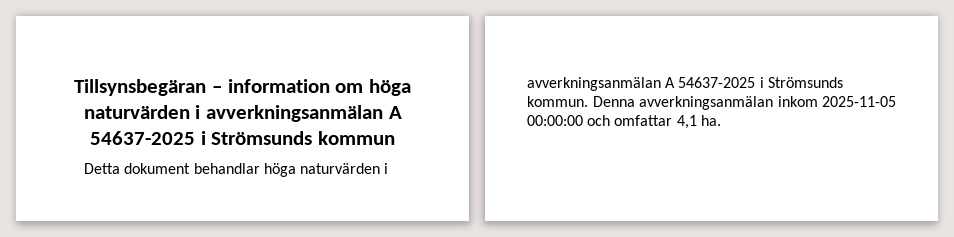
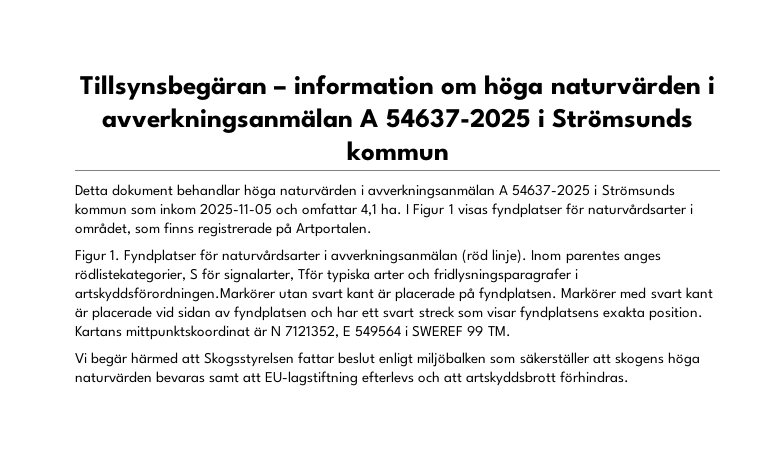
- Detta dokument behandlar höga naturvärden i avverkningsanmälan A 54637-2025 i Strömsunds kommun. Denna avverkningsanmälan inkom 2025-11-05 00:00:00 och omfattar 4,1 ha.
+ Detta dokument behandlar höga naturvärden i avverkningsanmälan A 54637-2025 i Strömsunds kommun som inkom 2025-11-05 och omfattar 4,1 ha.
+ I Figur 1 visas fyndplatser för naturvårdsarter i området, som finns registrerade på Artportalen.
+ Figur 1. Fyndplatser för naturvårdsarter i avverkningsanmälan (röd linje). Inom parentes anges rödlistekategorier, S för signalarter, Tför typiska arter och fridlysningsparagrafer i artskyddsförordningen.Markörer utan svart kant är placerade på fyndplatsen. Markörer med svart kant är placerade vid sidan av fyndplatsen och har ett svart streck som visar fyndplatsens exakta position. Kartans mittpunktskoordinat är N 7121352, E 549564 i SWEREF 99 TM.
+ Vi begär härmed att Skogsstyrelsen fattar beslut enligt miljöbalken som säkerställer att skogens höga naturvärden bevaras samt att EU-lagstiftning efterlevs och att artskyddsbrott förhindras.

